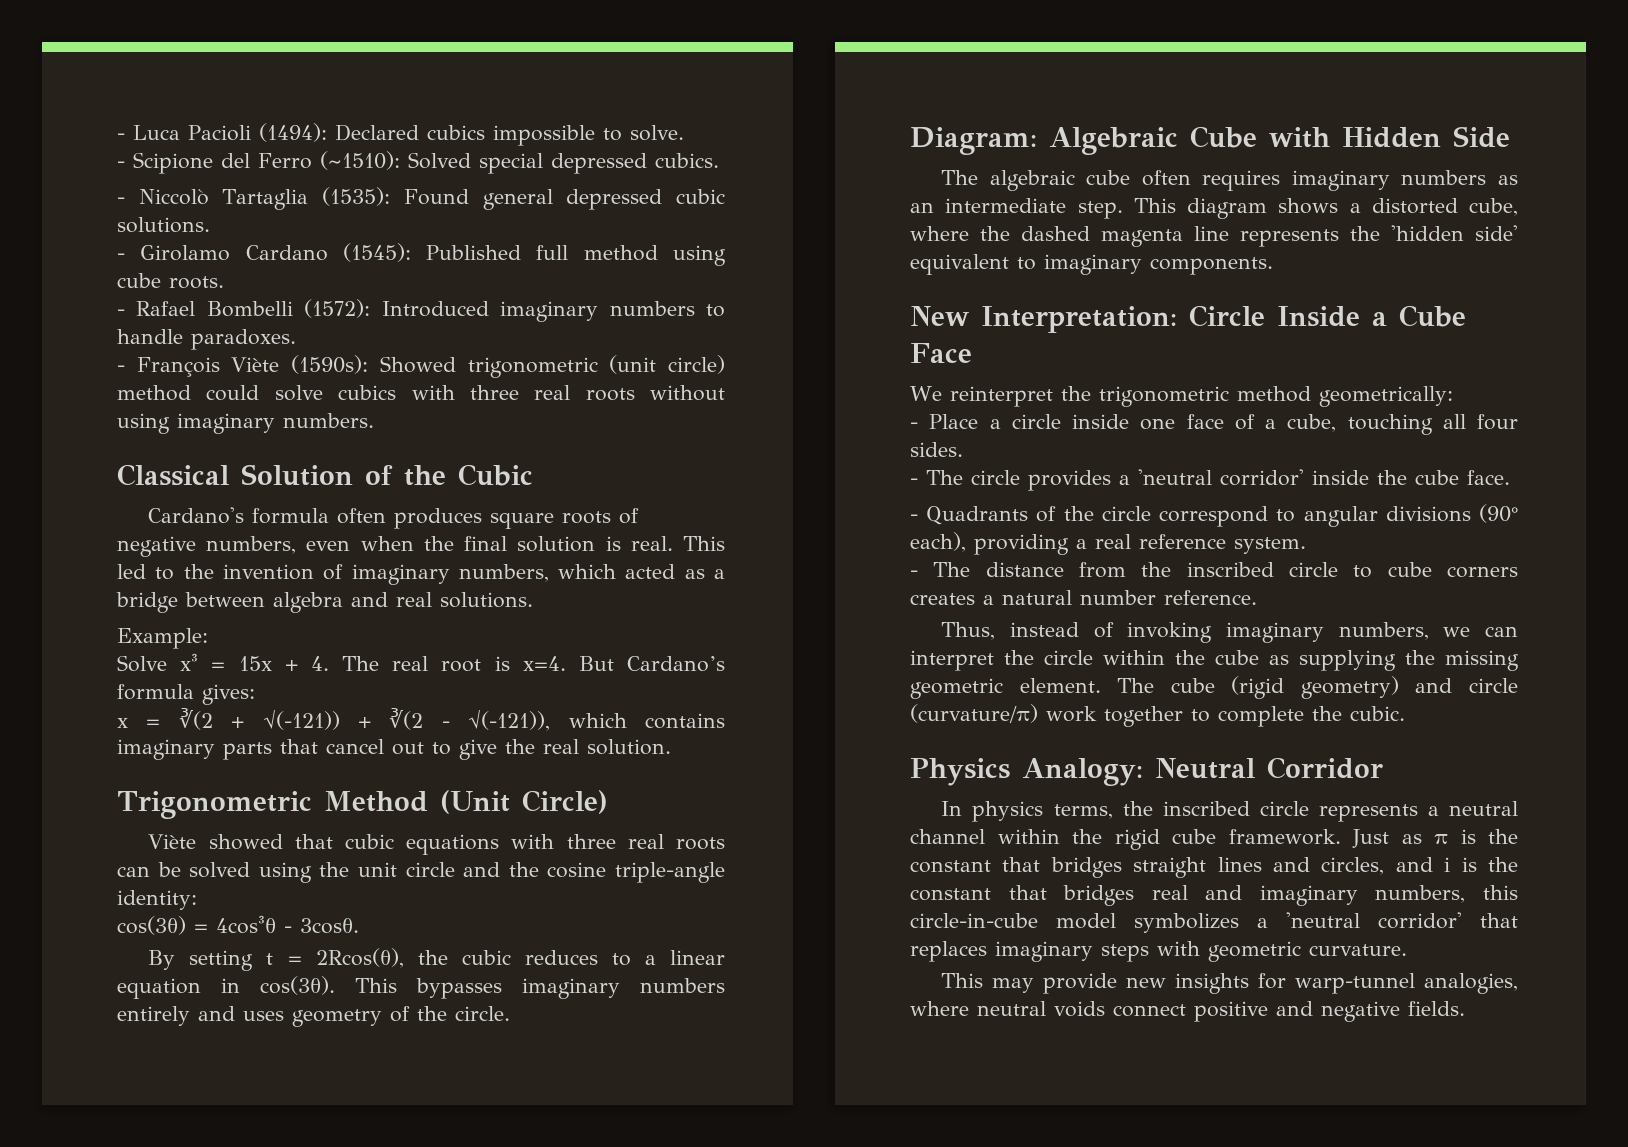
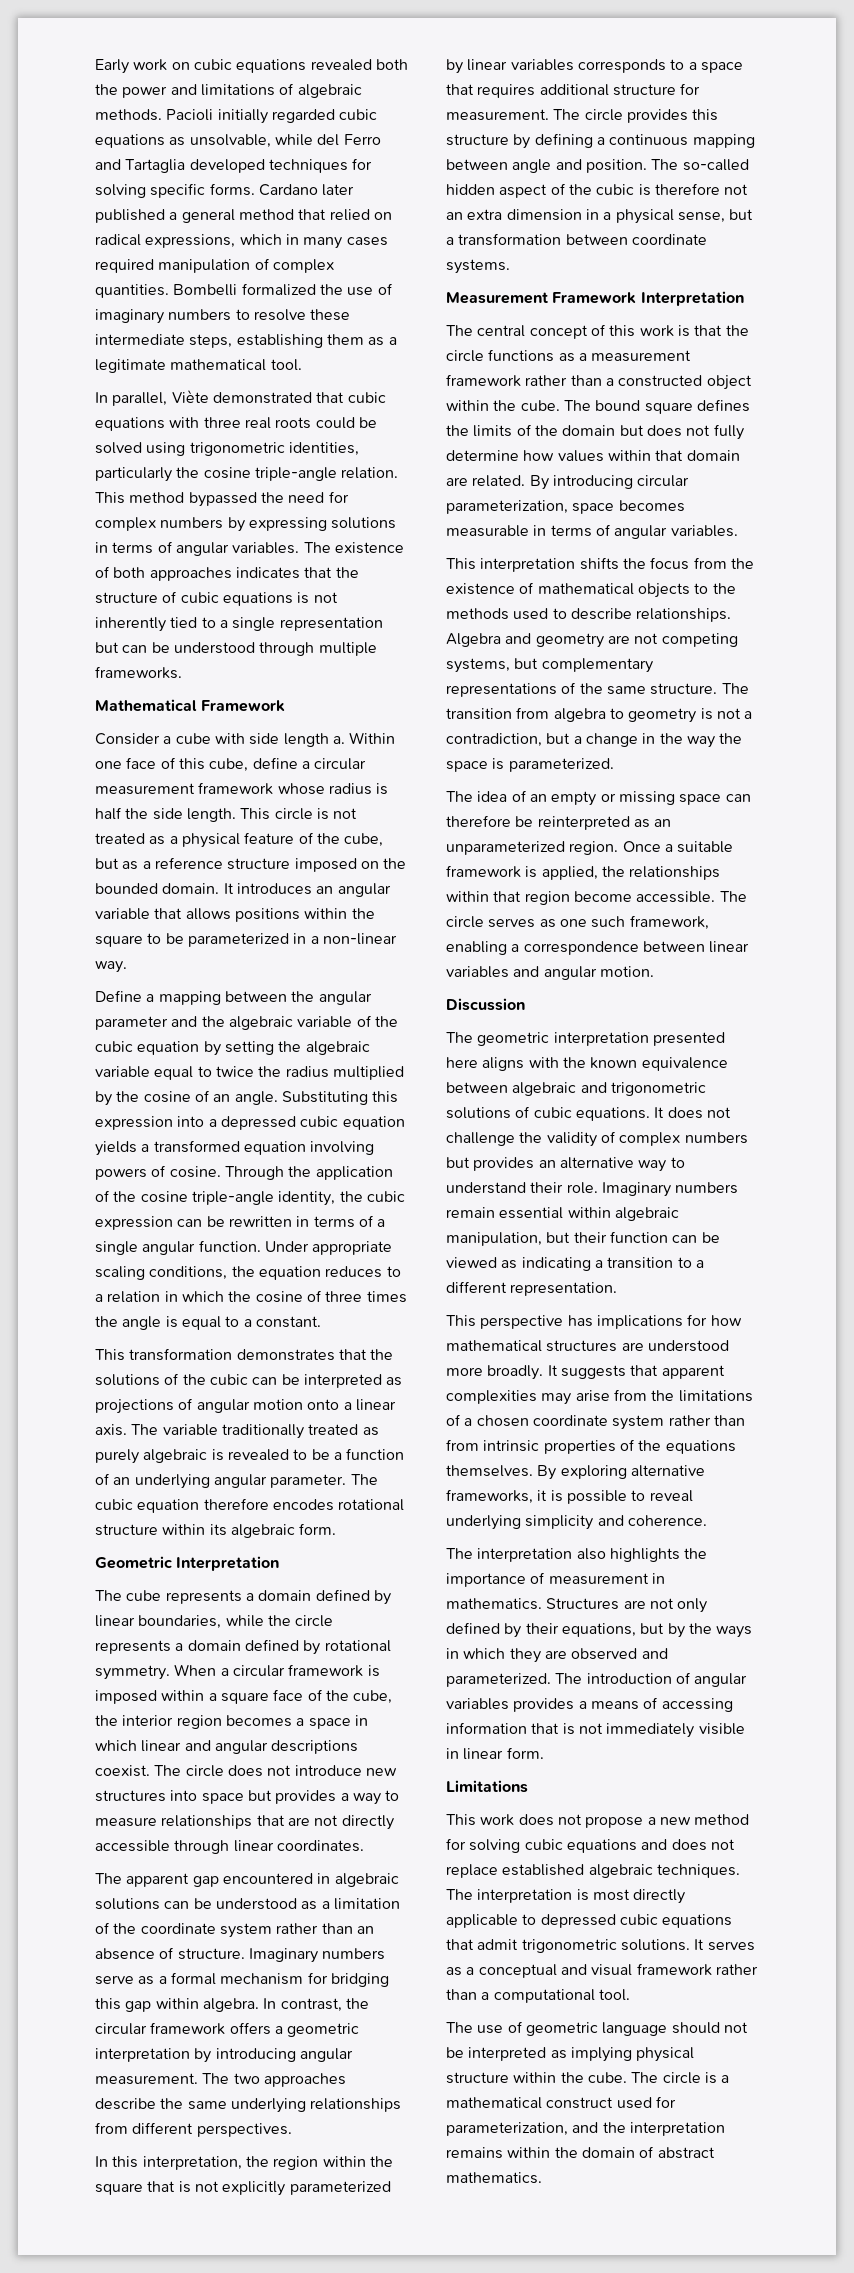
- - Luca Pacioli (1494): Declared cubics impossible to solve.
- - Scipione del Ferro (~1510): Solved special depressed cubics.
- - Niccolò Tartaglia (1535): Found general depressed cubic solutions.
- - Girolamo Cardano (1545): Published full method using cube roots.
- - Rafael Bombelli (1572): Introduced imaginary numbers to handle paradoxes.
- - François Viète (1590s): Showed trigonometric (unit circle) method could solve cubics with three real roots without using imaginary numbers.
- Classical Solution of the Cubic
- Cardano's formula often produces square roots of negative numbers, even when the final solution is real. This led to the invention of imaginary numbers, which acted as a bridge between algebra and real solutions.
- Example:
- Solve x³ = 15x + 4. The real root is x=4. But Cardano’s formula gives:
- x = ∛(2 + √(-121)) + ∛(2 - √(-121)), which contains imaginary parts that cancel out to give the real solution.
- Trigonometric Method (Unit Circle)
- Viète showed that cubic equations with three real roots can be solved using the unit circle and the cosine triple-angle identity:
- cos(3θ) = 4cos³θ - 3cosθ.
- By setting t = 2Rcos(θ), the cubic reduces to a linear equation in cos(3θ). This bypasses imaginary numbers entirely and uses geometry of the circle.
- Diagram: Algebraic Cube with Hidden Side
- The algebraic cube often requires imaginary numbers as an intermediate step. This diagram shows a distorted cube, where the dashed magenta line represents the 'hidden side' equivalent to imaginary components.
- New Interpretation: Circle Inside a Cube Face
- We reinterpret the trigonometric method geometrically:
- - Place a circle inside one face of a cube, touching all four sides.
- - The circle provides a 'neutral corridor' inside the cube face.
- - Quadrants of the circle correspond to angular divisions (90° each), providing a real reference system.
- - The distance from the inscribed circle to cube corners creates a natural number reference.
- Thus, instead of invoking imaginary numbers, we can interpret the circle within the cube as supplying the missing geometric element. The cube (rigid geometry) and circle (curvature/π) work together to complete the cubic.
- Physics Analogy: Neutral Corridor
- In physics terms, the inscribed circle represents a neutral channel within the rigid cube framework. Just as π is the constant that bridges straight lines and circles, and i is the constant that bridges real and imaginary numbers, this circle-in-cube model symbolizes a 'neutral corridor' that replaces imaginary steps with geometric curvature.
- This may provide new insights for warp-tunnel analogies, where neutral voids connect positive and negative fields.
+ Early work on cubic equations revealed both the power and limitations of algebraic methods. Pacioli initially regarded cubic equations as unsolvable, while del Ferro and Tartaglia developed techniques for solving specific forms. Cardano later published a general method that relied on radical expressions, which in many cases required manipulation of complex quantities. Bombelli formalized the use of imaginary numbers to resolve these intermediate steps, establishing them as a legitimate mathematical tool.
+ In parallel, Viète demonstrated that cubic equations with three real roots could be solved using trigonometric identities, particularly the cosine triple-angle relation. This method bypassed the need for complex numbers by expressing solutions in terms of angular variables. The existence of both approaches indicates that the structure of cubic equations is not inherently tied to a single representation but can be understood through multiple frameworks.
+ Mathematical Framework
+ Consider a cube with side length a. Within one face of this cube, define a circular measurement framework whose radius is half the side length. This circle is not treated as a physical feature of the cube, but as a reference structure imposed on the bounded domain. It introduces an angular variable that allows positions within the square to be parameterized in a non-linear way.
+ Define a mapping between the angular parameter and the algebraic variable of the cubic equation by setting the algebraic variable equal to twice the radius multiplied by the cosine of an angle. Substituting this expression into a depressed cubic equation yields a transformed equation involving powers of cosine. Through the application of the cosine triple-angle identity, the cubic expression can be rewritten in terms of a single angular function. Under appropriate scaling conditions, the equation reduces to a relation in which the cosine of three times the angle is equal to a constant.
+ This transformation demonstrates that the solutions of the cubic can be interpreted as projections of angular motion onto a linear axis. The variable traditionally treated as purely algebraic is revealed to be a function of an underlying angular parameter. The cubic equation therefore encodes rotational structure within its algebraic form.
+ Geometric Interpretation
+ The cube represents a domain defined by linear boundaries, while the circle represents a domain defined by rotational symmetry. When a circular framework is imposed within a square face of the cube, the interior region becomes a space in which linear and angular descriptions coexist. The circle does not introduce new structures into space but provides a way to measure relationships that are not directly accessible through linear coordinates.
+ The apparent gap encountered in algebraic solutions can be understood as a limitation of the coordinate system rather than an absence of structure. Imaginary numbers serve as a formal mechanism for bridging this gap within algebra. In contrast, the circular framework offers a geometric interpretation by introducing angular measurement. The two approaches describe the same underlying relationships from different perspectives.
+ In this interpretation, the region within the square that is not explicitly parameterized by linear variables corresponds to a space that requires additional structure for measurement. The circle provides this structure by defining a continuous mapping between angle and position. The so-called hidden aspect of the cubic is therefore not an extra dimension in a physical sense, but a transformation between coordinate systems.
+ Measurement Framework Interpretation
+ The central concept of this work is that the circle functions as a measurement framework rather than a constructed object within the cube. The bound square defines the limits of the domain but does not fully determine how values within that domain are related. By introducing circular parameterization, space becomes measurable in terms of angular variables.
+ This interpretation shifts the focus from the existence of mathematical objects to the methods used to describe relationships. Algebra and geometry are not competing systems, but complementary representations of the same structure. The transition from algebra to geometry is not a contradiction, but a change in the way the space is parameterized.
+ The idea of an empty or missing space can therefore be reinterpreted as an unparameterized region. Once a suitable framework is applied, the relationships within that region become accessible. The circle serves as one such framework, enabling a correspondence between linear variables and angular motion.
+ Discussion
+ The geometric interpretation presented here aligns with the known equivalence between algebraic and trigonometric solutions of cubic equations. It does not challenge the validity of complex numbers but provides an alternative way to understand their role. Imaginary numbers remain essential within algebraic manipulation, but their function can be viewed as indicating a transition to a different representation.
+ This perspective has implications for how mathematical structures are understood more broadly. It suggests that apparent complexities may arise from the limitations of a chosen coordinate system rather than from intrinsic properties of the equations themselves. By exploring alternative frameworks, it is possible to reveal underlying simplicity and coherence.
+ The interpretation also highlights the importance of measurement in mathematics. Structures are not only defined by their equations, but by the ways in which they are observed and parameterized. The introduction of angular variables provides a means of accessing information that is not immediately visible in linear form.
+ Limitations
+ This work does not propose a new method for solving cubic equations and does not replace established algebraic techniques. The interpretation is most directly applicable to depressed cubic equations that admit trigonometric solutions. It serves as a conceptual and visual framework rather than a computational tool.
+ The use of geometric language should not be interpreted as implying physical structure within the cube. The circle is a mathematical construct used for parameterization, and the interpretation remains within the domain of abstract mathematics.

